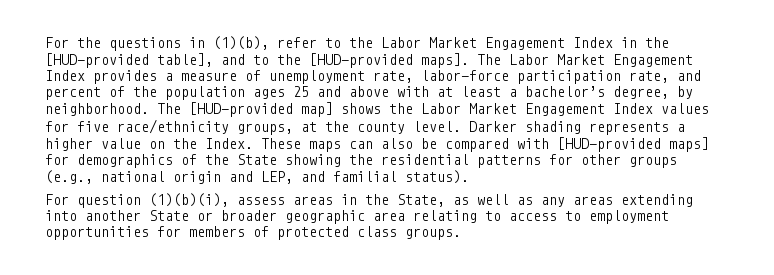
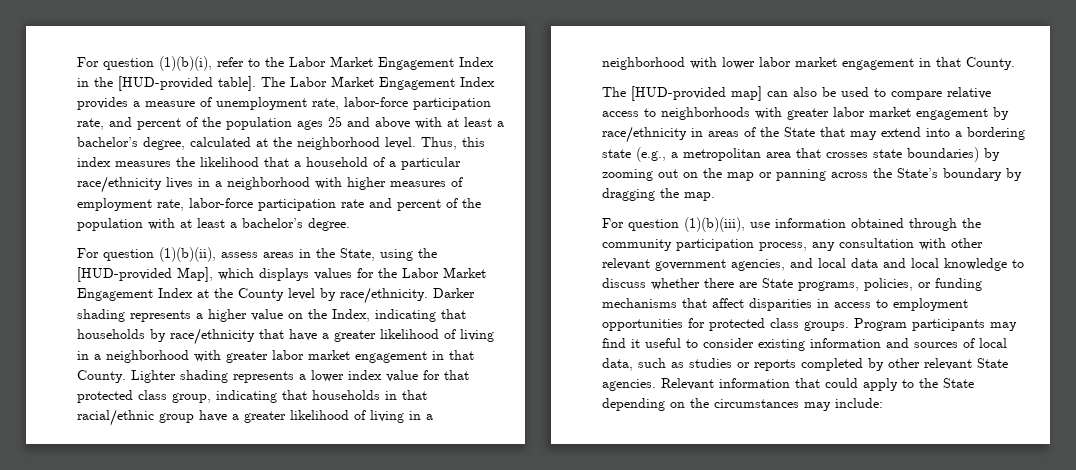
- For the questions in (1)(b), refer to the Labor Market Engagement Index in the [HUD-provided table], and to the [HUD-provided maps].
+ For question (1)(b)(i), refer to the Labor Market Engagement Index in the [HUD-provided table].
- The Labor Market Engagement Index provides a measure of unemployment rate, labor-force participation rate, and percent of the population ages 25 and above with at least a bachelor’s degree, by neighborhood. The [HUD-provided map] shows the Labor Market Engagement Index values for five race/ethnicity groups, at the county level.
+ The Labor Market Engagement Index provides a measure of unemployment rate, labor-force participation rate, and percent of the population ages 25 and above with at least a bachelor’s degree, calculated at the neighborhood level. Thus, this index measures the likelihood that a household of a particular race/ethnicity lives in a neighborhood with higher measures of employment rate, labor-force participation rate and percent of the population with at least a bachelor’s degree.
+ For question (1)(b)(ii), assess areas in the State, using the [HUD-provided Map], which displays values for the Labor Market Engagement Index at the County level by race/ethnicity.
- Darker shading represents a higher value on the Index. These maps can also be compared with [HUD-provided maps] for demographics of the State showing the residential patterns for other groups (e.g., national origin and LEP, and familial status).
- For question (1)(b)(i), assess areas in the State, as well as any areas extending into another State or broader geographic area relating to access to employment opportunities for members of protected class groups.
+ Darker shading represents a higher value on the Index, indicating that households by race/ethnicity that have a greater likelihood of living in a neighborhood with greater labor market engagement in that County. Lighter shading represents a lower index value for that protected class group, indicating that households in that racial/ethnic group have a greater likelihood of living in a neighborhood with lower labor market engagement in that County.
+ The [HUD-provided map] can also be used to compare relative access to neighborhoods with greater labor market engagement by race/ethnicity in areas of the State that may extend into a bordering state (e.g., a metropolitan area that crosses state boundaries) by zooming out on the map or panning across the State’s boundary by dragging the map.
+ For question (1)(b)(iii), use information obtained through the community participation process, any consultation with other relevant government agencies, and local data and local knowledge to discuss whether there are State programs, policies, or funding mechanisms that affect disparities in access to employment opportunities for protected class groups.
+ Program participants may find it useful to consider existing information and sources of local data, such as studies or reports completed by other relevant State agencies. Relevant information that could apply to the State depending on the circumstances may include:

